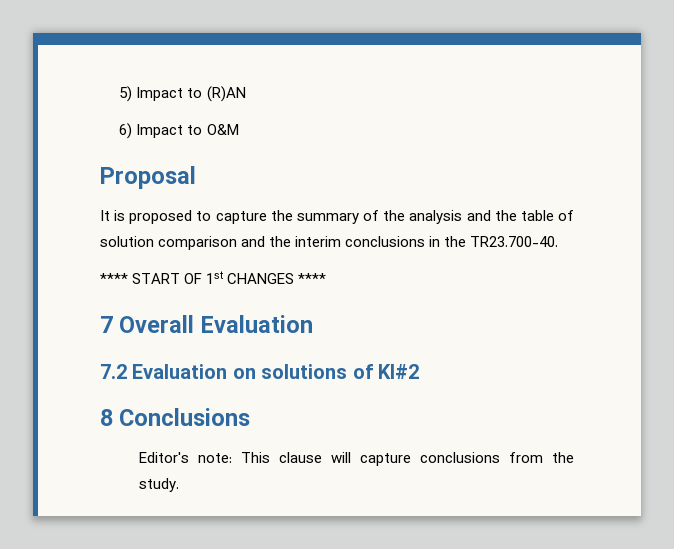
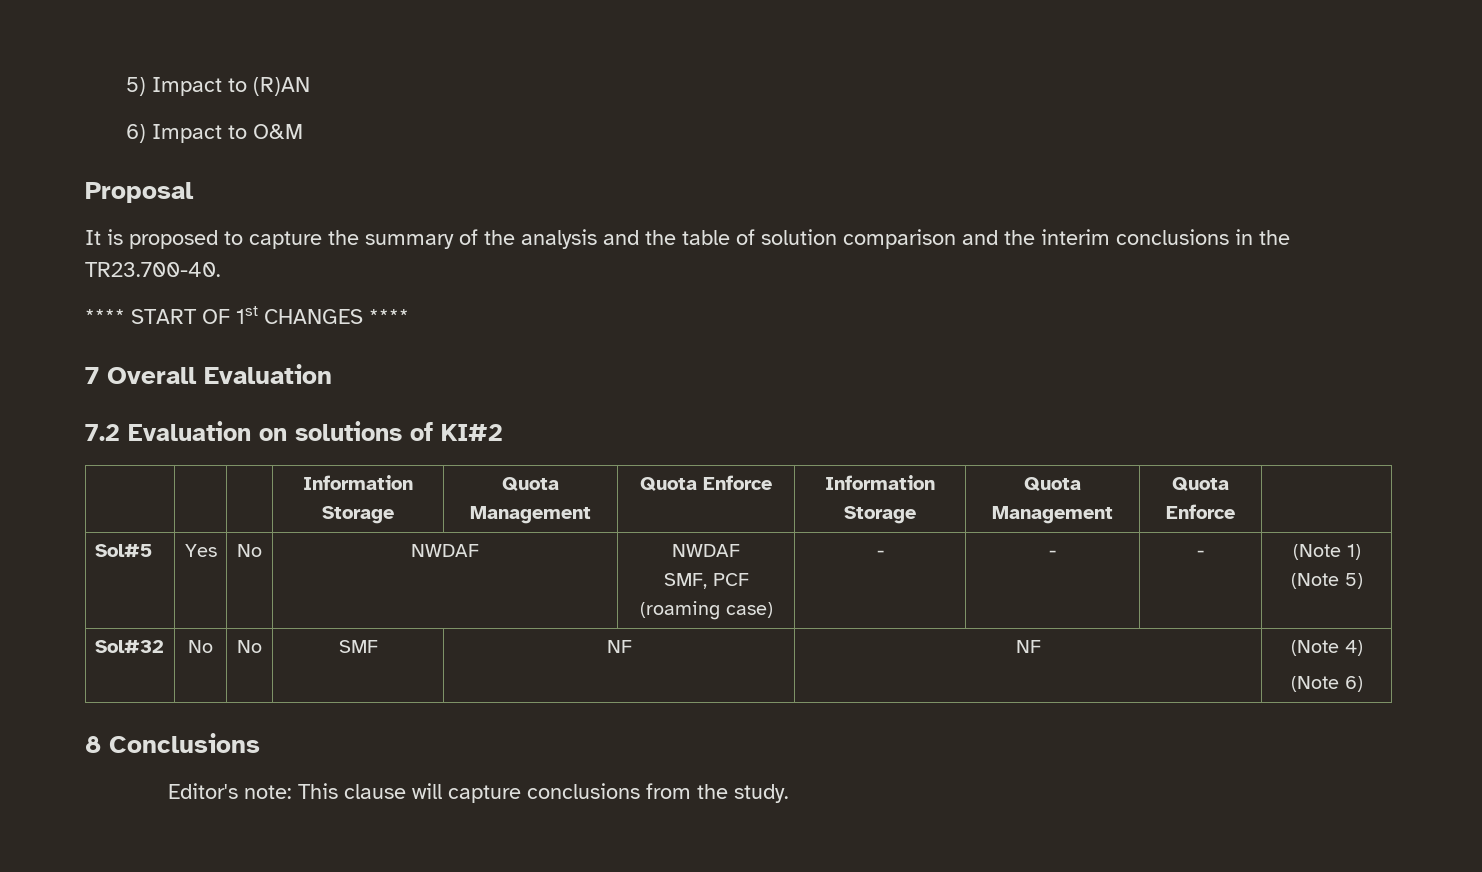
+ | | | Information Storage | Quota Management | Quota Enforce | Information Storage | Quota Management | Quota Enforce |
+ Sol#5 | Yes | No | NWDAF | NWDAF
+ SMF, PCF (roaming case) | - | - | - | (Note 1) (Note 5)
+ Sol#32 | No | No | SMF | NF | NF | (Note 4)
+ (Note 6)

